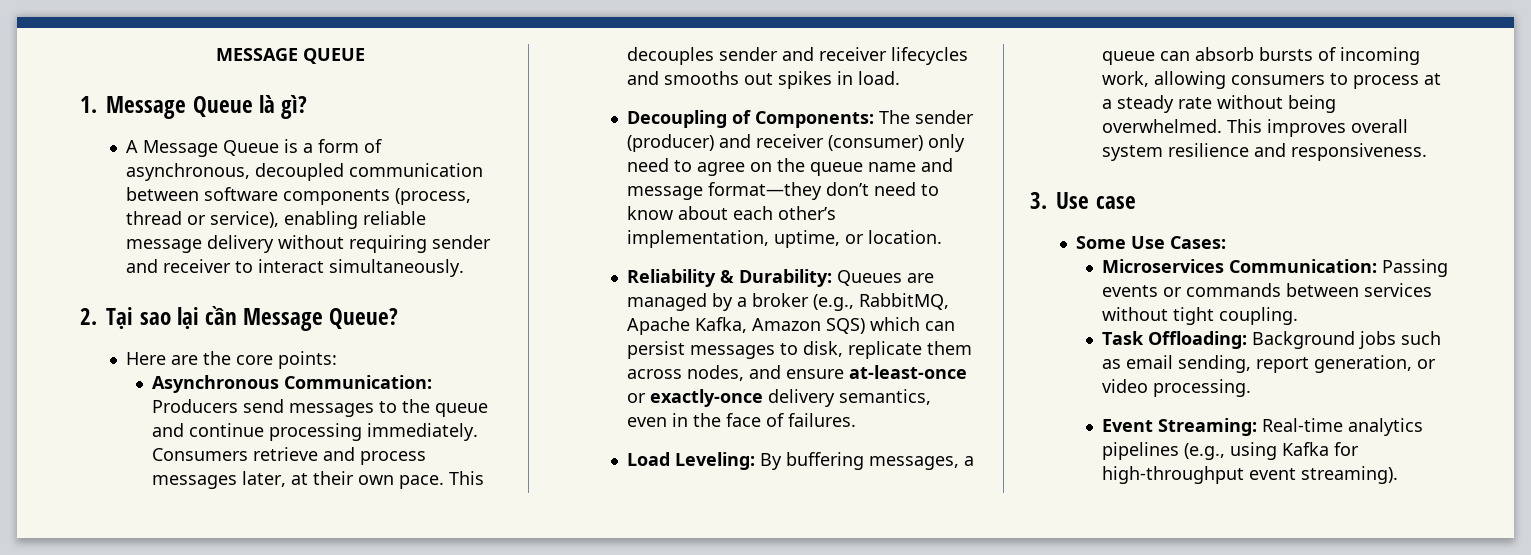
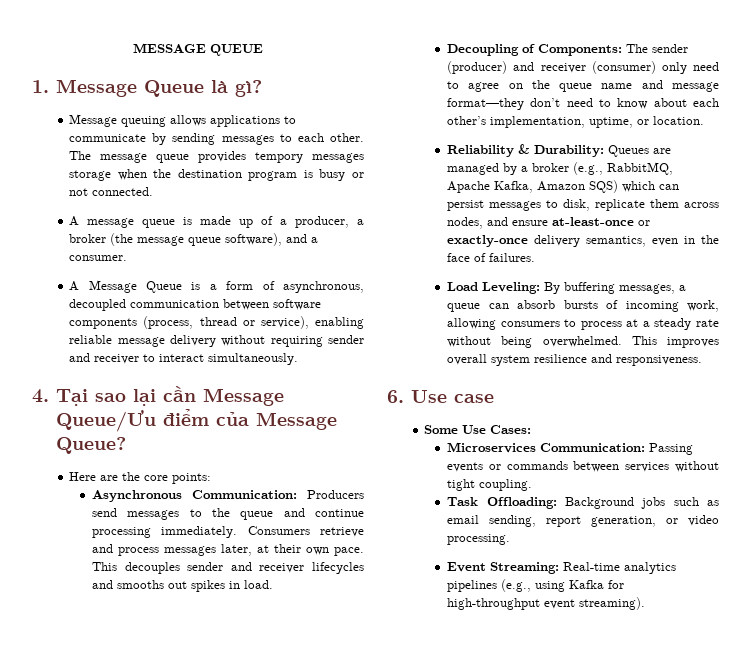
+ Message queuing allows applications to communicate by sending messages to each other. The message queue provides tempory messages storage when the destination program is busy or not connected.
+ A message queue is made up of a producer, a broker (the message queue software), and a consumer.
- 2. Tại sao lại cần Message Queue?
+ 4. Tại sao lại cần Message Queue/Ưu điểm của Message Queue?
- 3. Use case
+ 6. Use case

